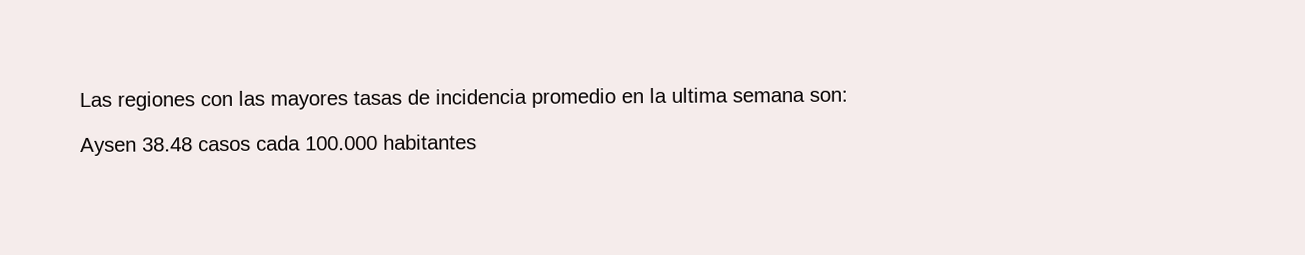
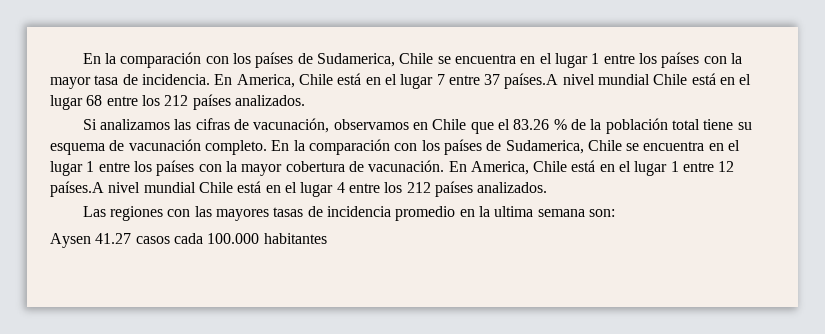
+ En la comparación con los países de Sudamerica, Chile se encuentra en el lugar 1 entre los países con la mayor tasa de incidencia. En America, Chile está en el lugar 7 entre 37 países.A nivel mundial Chile está en el lugar 68 entre los 212 países analizados.
+ Si analizamos las cifras de vacunación, observamos en Chile que el 83.26 % de la población total tiene su esquema de vacunación completo. En la comparación con los países de Sudamerica, Chile se encuentra en el lugar 1 entre los países con la mayor cobertura de vacunación. En America, Chile está en el lugar 1 entre 12 países.A nivel mundial Chile está en el lugar 4 entre los 212 países analizados.
- Aysen 38.48 casos cada 100.000 habitantes
+ Aysen 41.27 casos cada 100.000 habitantes

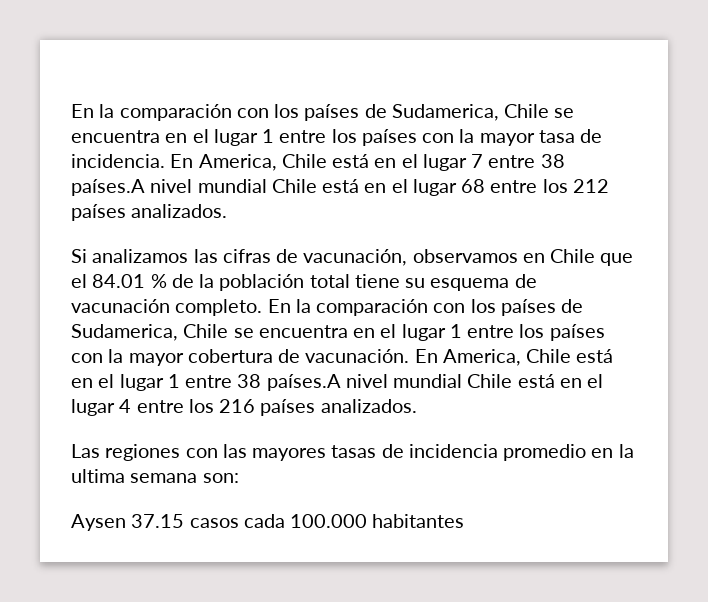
- En America, Chile está en el lugar 7 entre 37 países.A nivel mundial Chile está en el lugar 68 entre los 212 países analizados.
+ En America, Chile está en el lugar 7 entre 38 países.A nivel mundial Chile está en el lugar 68 entre los 212 países analizados.
- Si analizamos las cifras de vacunación, observamos en Chile que el 83.26 % de la población total tiene su esquema de vacunación completo.
+ Si analizamos las cifras de vacunación, observamos en Chile que el 84.01 % de la población total tiene su esquema de vacunación completo.
- En America, Chile está en el lugar 1 entre 12 países.A nivel mundial Chile está en el lugar 4 entre los 212 países analizados.
+ En America, Chile está en el lugar 1 entre 38 países.A nivel mundial Chile está en el lugar 4 entre los 216 países analizados.
- Aysen 41.27 casos cada 100.000 habitantes
+ Aysen 37.15 casos cada 100.000 habitantes

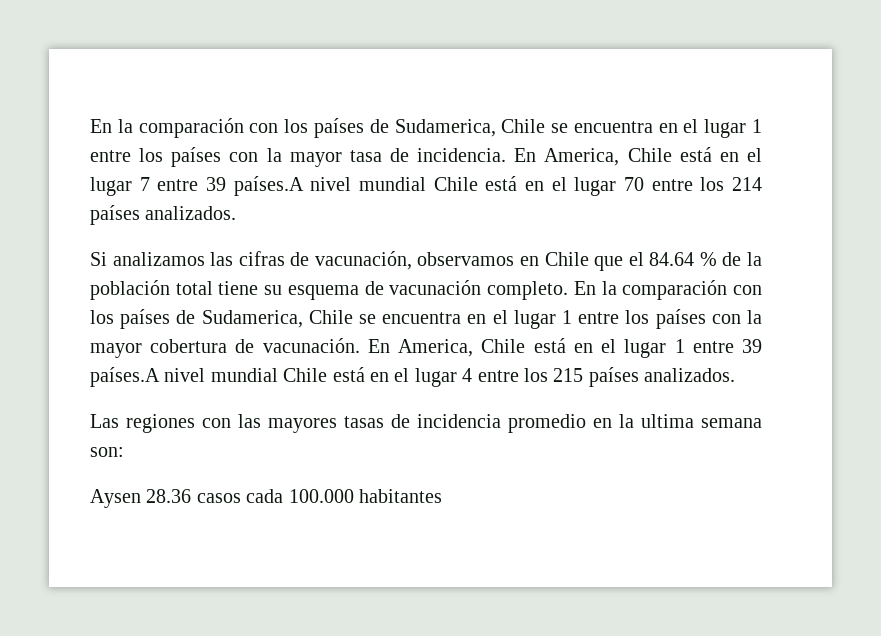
- En America, Chile está en el lugar 7 entre 38 países.A nivel mundial Chile está en el lugar 68 entre los 212 países analizados.
+ En America, Chile está en el lugar 7 entre 39 países.A nivel mundial Chile está en el lugar 70 entre los 214 países analizados.
- Si analizamos las cifras de vacunación, observamos en Chile que el 84.01 % de la población total tiene su esquema de vacunación completo.
+ Si analizamos las cifras de vacunación, observamos en Chile que el 84.64 % de la población total tiene su esquema de vacunación completo.
- En America, Chile está en el lugar 1 entre 38 países.A nivel mundial Chile está en el lugar 4 entre los 216 países analizados.
+ En America, Chile está en el lugar 1 entre 39 países.A nivel mundial Chile está en el lugar 4 entre los 215 países analizados.
- Aysen 37.15 casos cada 100.000 habitantes
+ Aysen 28.36 casos cada 100.000 habitantes

